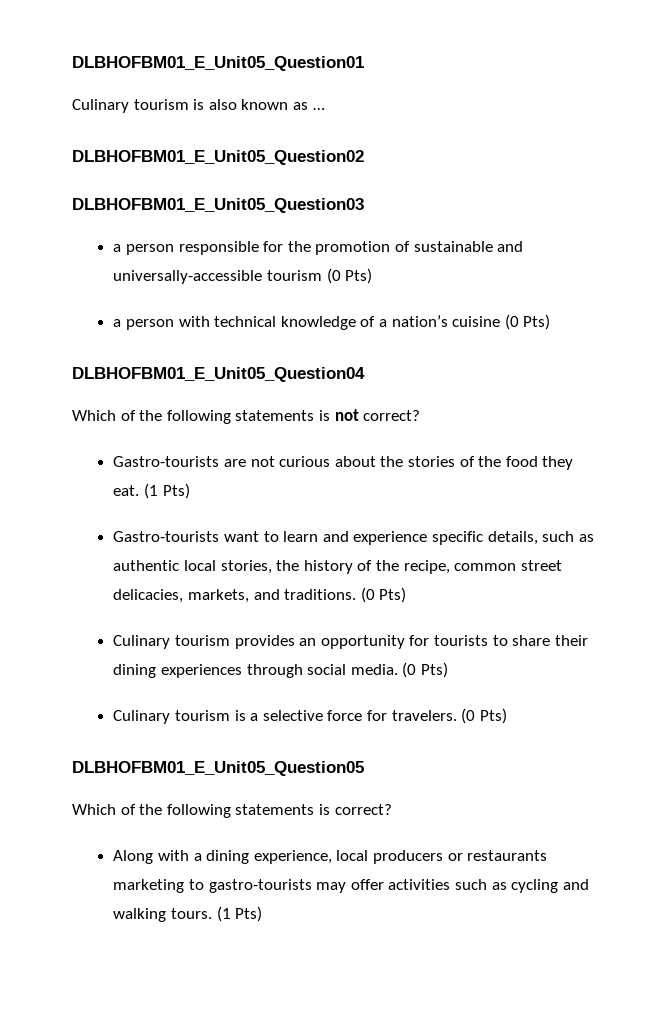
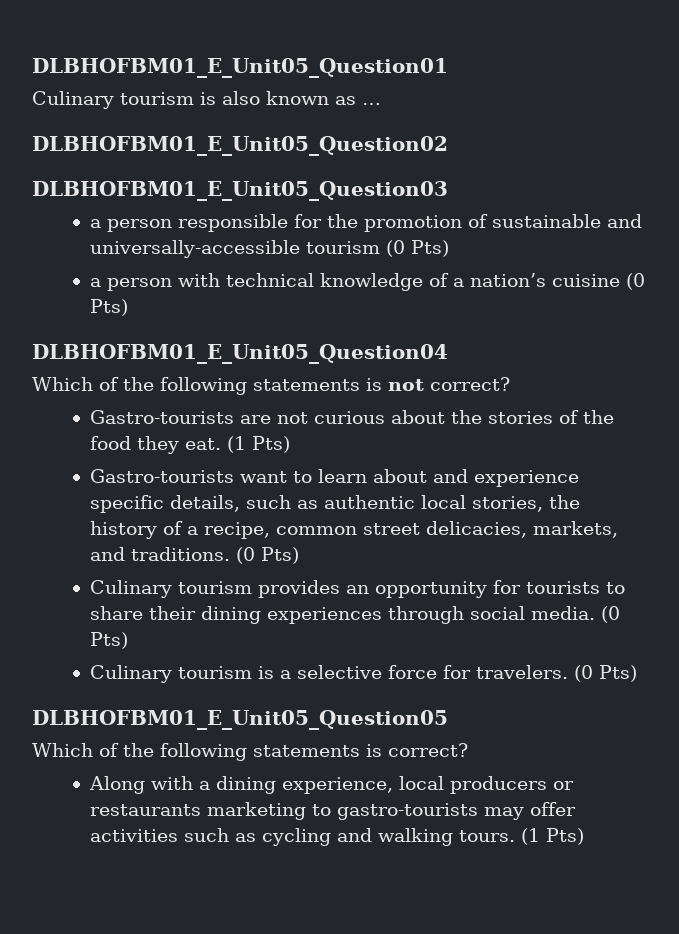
- Gastro-tourists want to learn and experience specific details, such as authentic local stories, the history of the recipe, common street delicacies, markets, and traditions.
+ Gastro-tourists want to learn about and experience specific details, such as authentic local stories, the history of a recipe, common street delicacies, markets, and traditions.

